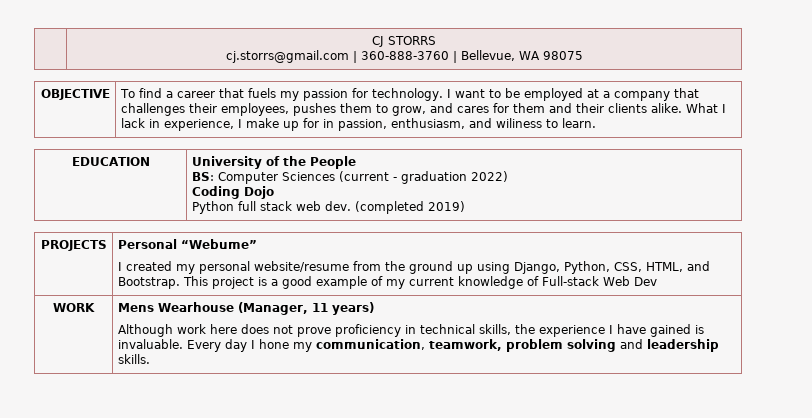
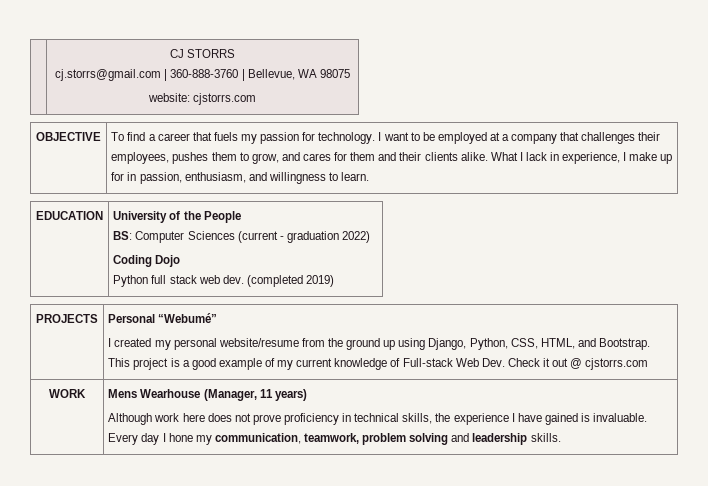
  | CJ STORRS
  cj.storrs@gmail.com | 360-888-3760 | Bellevue, WA 98075
+ website: cjstorrs.com
- What I lack in experience, I make up for in passion, enthusiasm, and wiliness to learn.
+ What I lack in experience, I make up for in passion, enthusiasm, and willingness to learn.
- PROJECTS | Personal “Webume”
- I created my personal website/resume from the ground up using Django, Python, CSS, HTML, and Bootstrap. This project is a good example of my current knowledge of Full-stack Web Dev
+ PROJECTS | Personal “Webumé”
+ I created my personal website/resume from the ground up using Django, Python, CSS, HTML, and Bootstrap. This project is a good example of my current knowledge of Full-stack Web Dev. Check it out @ cjstorrs.com

